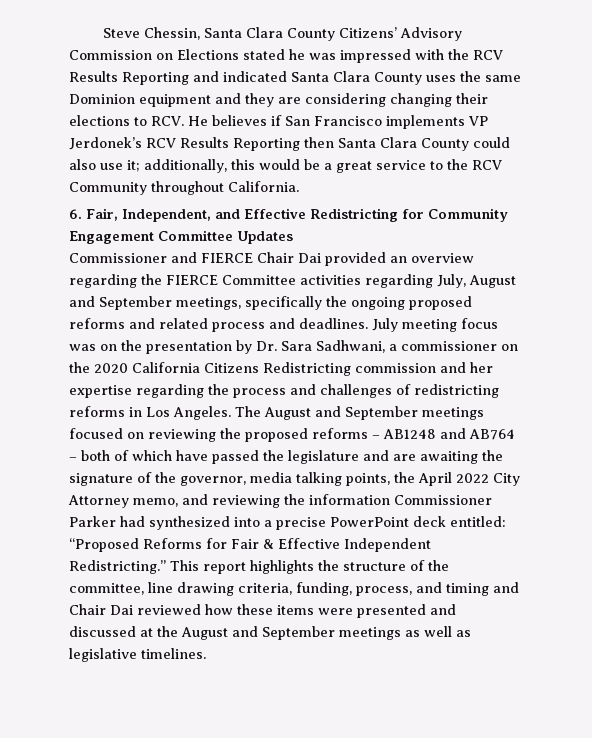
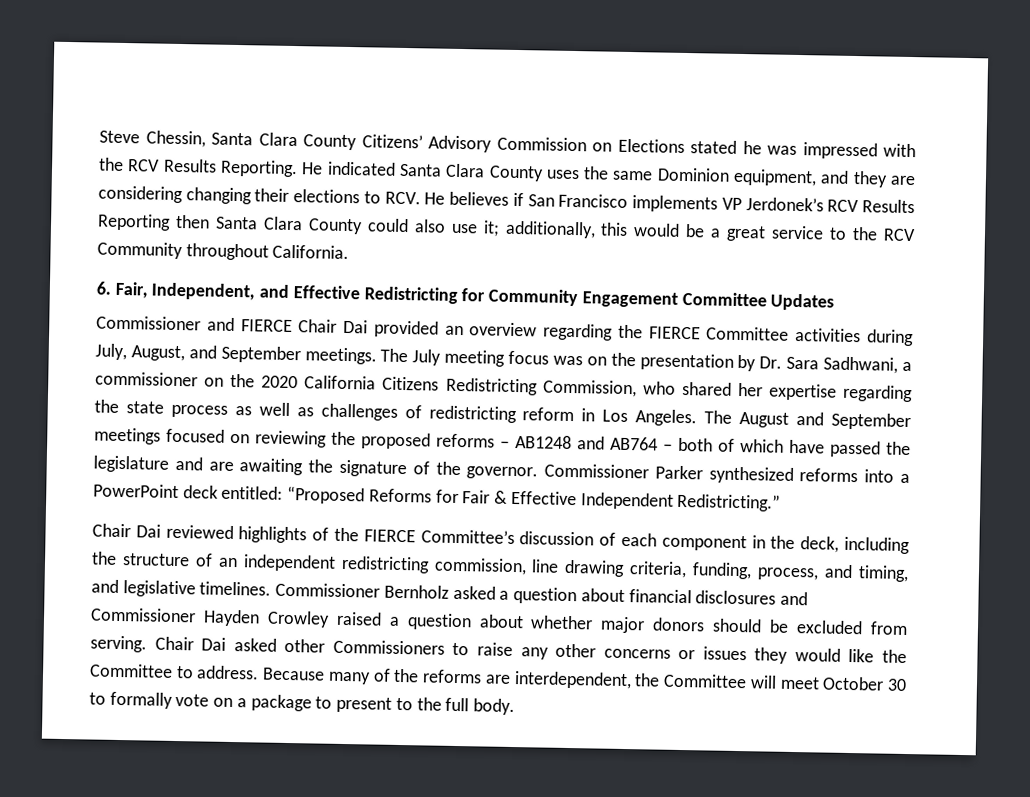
- Steve Chessin, Santa Clara County Citizens’ Advisory Commission on Elections stated he was impressed with the RCV Results Reporting and indicated Santa Clara County uses the same Dominion equipment and they are considering changing their elections to RCV. He believes if San Francisco implements VP Jerdonek’s RCV Results Reporting then Santa Clara County could also use it;
+ Steve Chessin, Santa Clara County Citizens’ Advisory Commission on Elections stated he was impressed with the RCV Results Reporting. He indicated Santa Clara County uses the same Dominion equipment, and they are considering changing their elections to RCV. He believes if San Francisco implements VP Jerdonek’s RCV Results Reporting then Santa Clara County could also use it;
- Commissioner and FIERCE Chair Dai provided an overview regarding the FIERCE Committee activities regarding July, August and September meetings, specifically the ongoing proposed reforms and related process and deadlines. July meeting focus was on the presentation by Dr. Sara Sadhwani, a commissioner on the 2020 California Citizens Redistricting commission and her expertise regarding the process and challenges of redistricting reforms in Los Angeles.
+ Commissioner and FIERCE Chair Dai provided an overview regarding the FIERCE Committee activities during July, August, and September meetings. The July meeting focus was on the presentation by Dr. Sara Sadhwani, a commissioner on the 2020 California Citizens Redistricting Commission, who shared her expertise regarding the state process as well as challenges of redistricting reform in Los Angeles.
- The August and September meetings focused on reviewing the proposed reforms – AB1248 and AB764 – both of which have passed the legislature and are awaiting the signature of the governor, media talking points, the April 2022 City Attorney memo, and reviewing the information Commissioner Parker had synthesized into a precise PowerPoint deck entitled: “Proposed Reforms for Fair & Effective Independent Redistricting.” This report highlights the structure of the committee, line drawing criteria, funding, process, and timing and Chair Dai reviewed how these items were presented and discussed at the August and September meetings as well as legislative timelines.
+ The August and September meetings focused on reviewing the proposed reforms – AB1248 and AB764 – both of which have passed the legislature and are awaiting the signature of the governor. Commissioner Parker synthesized reforms into a PowerPoint deck entitled: “Proposed Reforms for Fair & Effective Independent Redistricting.”
+ Chair Dai reviewed highlights of the FIERCE Committee’s discussion of each component in the deck, including the structure of an independent redistricting commission, line drawing criteria, funding, process, and timing, and legislative timelines. Commissioner Bernholz asked a question about financial disclosures and Commissioner Hayden Crowley raised a question about whether major donors should be excluded from serving. Chair Dai asked other Commissioners to raise any other concerns or issues they would like the Committee to address. Because many of the reforms are interdependent, the Committee will meet October 30 to formally vote on a package to present to the full body.

